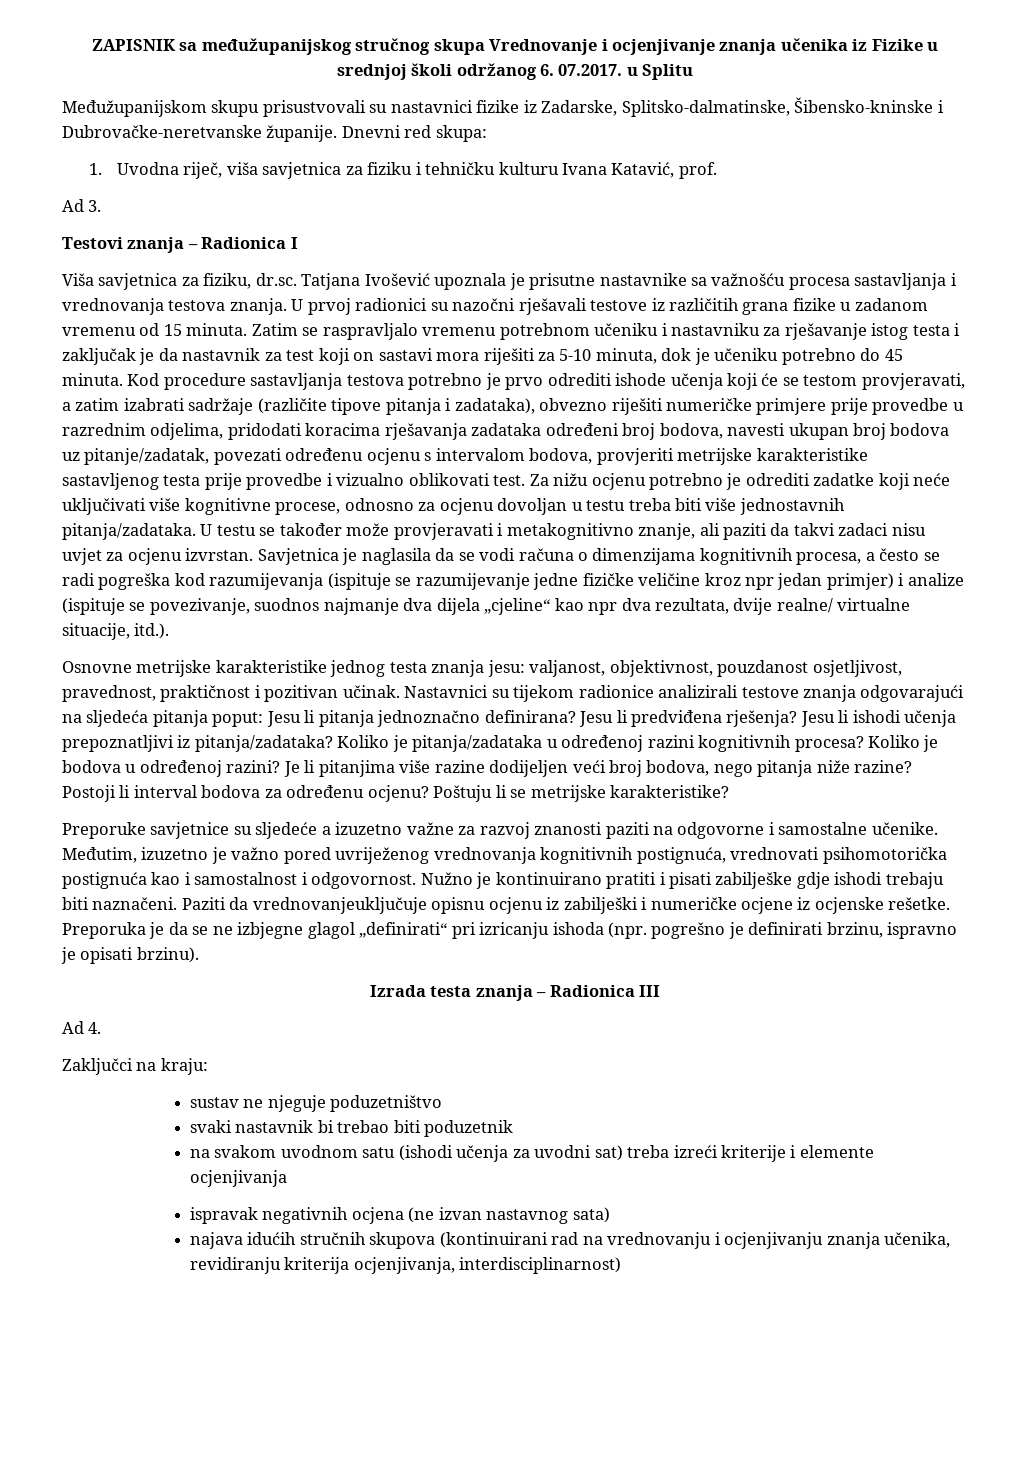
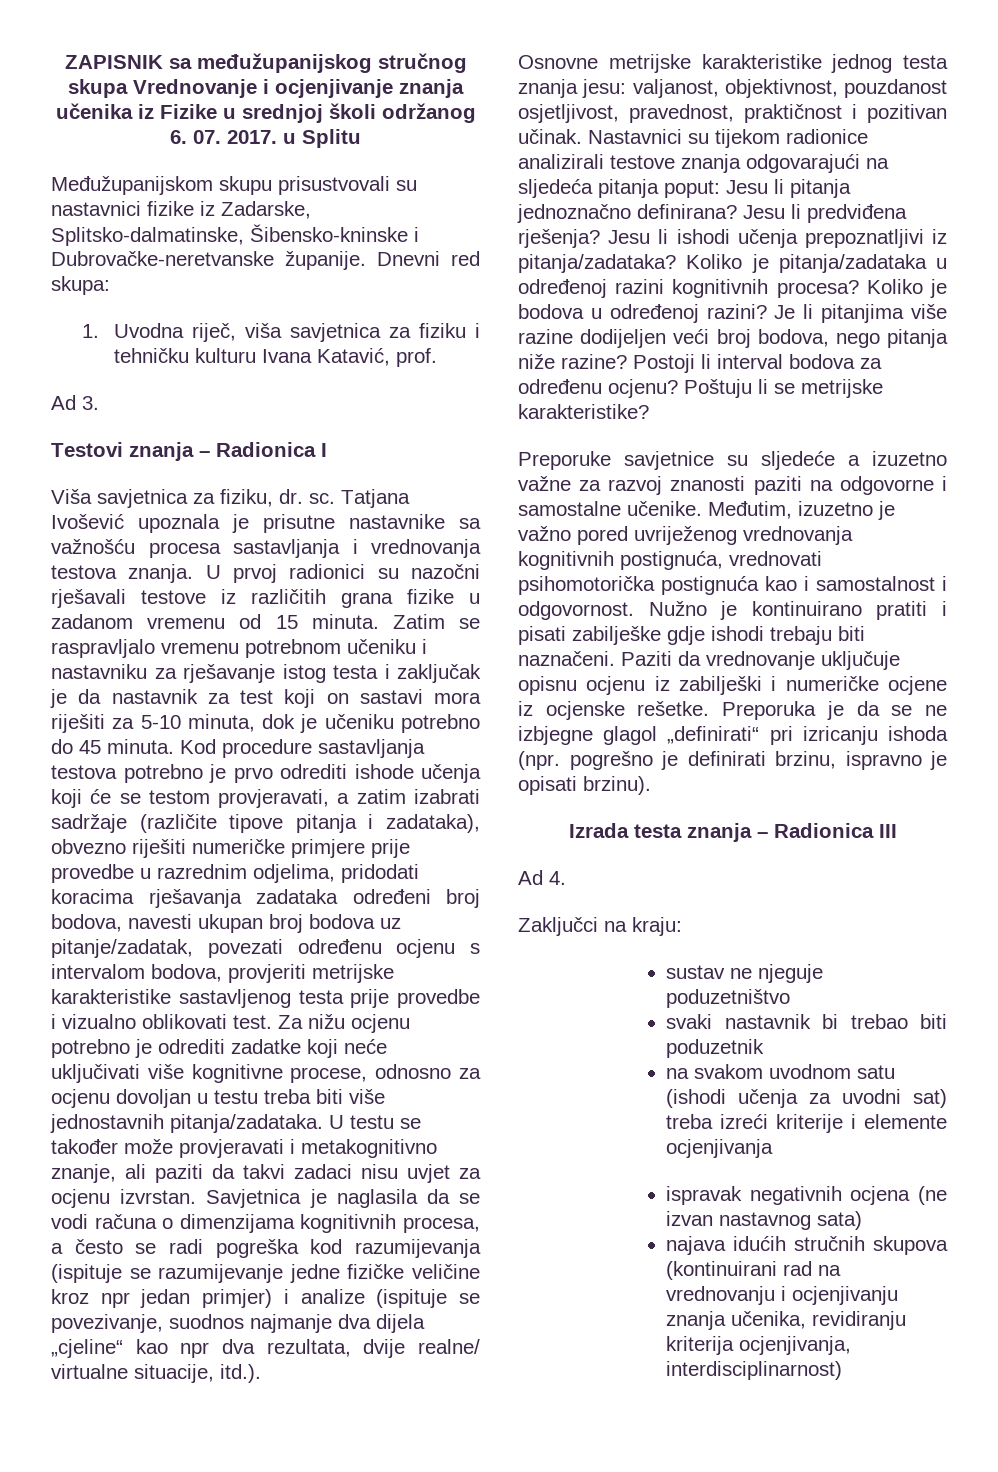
- ZAPISNIK sa međužupanijskog stručnog skupa Vrednovanje i ocjenjivanje znanja učenika iz Fizike u srednjoj školi održanog 6. 07.2017. u Splitu
+ ZAPISNIK sa međužupanijskog stručnog skupa Vrednovanje i ocjenjivanje znanja učenika iz Fizike u srednjoj školi održanog 6. 07. 2017. u Splitu
- Viša savjetnica za fiziku, dr.sc. Tatjana Ivošević upoznala je prisutne nastavnike sa važnošću procesa sastavljanja i vrednovanja testova znanja.
+ Viša savjetnica za fiziku, dr. sc. Tatjana Ivošević upoznala je prisutne nastavnike sa važnošću procesa sastavljanja i vrednovanja testova znanja.
- Paziti da vrednovanjeuključuje opisnu ocjenu iz zabilješki i numeričke ocjene iz ocjenske rešetke.
+ Paziti da vrednovanje uključuje opisnu ocjenu iz zabilješki i numeričke ocjene iz ocjenske rešetke.

